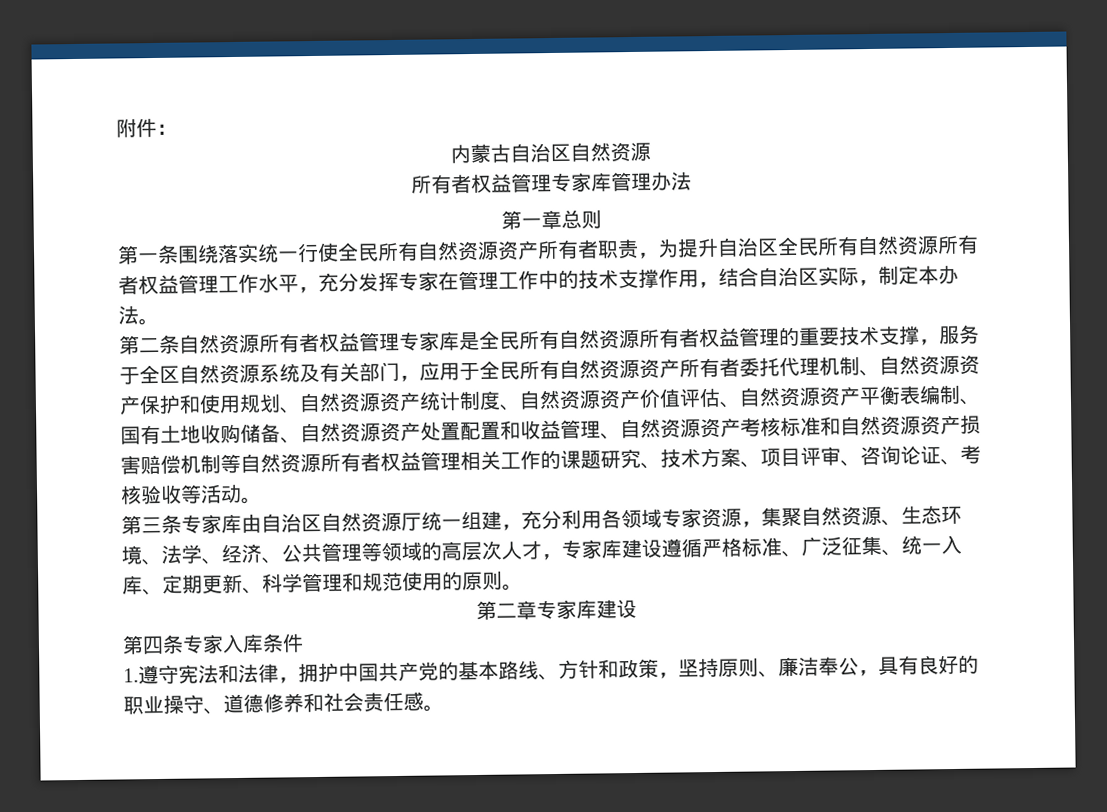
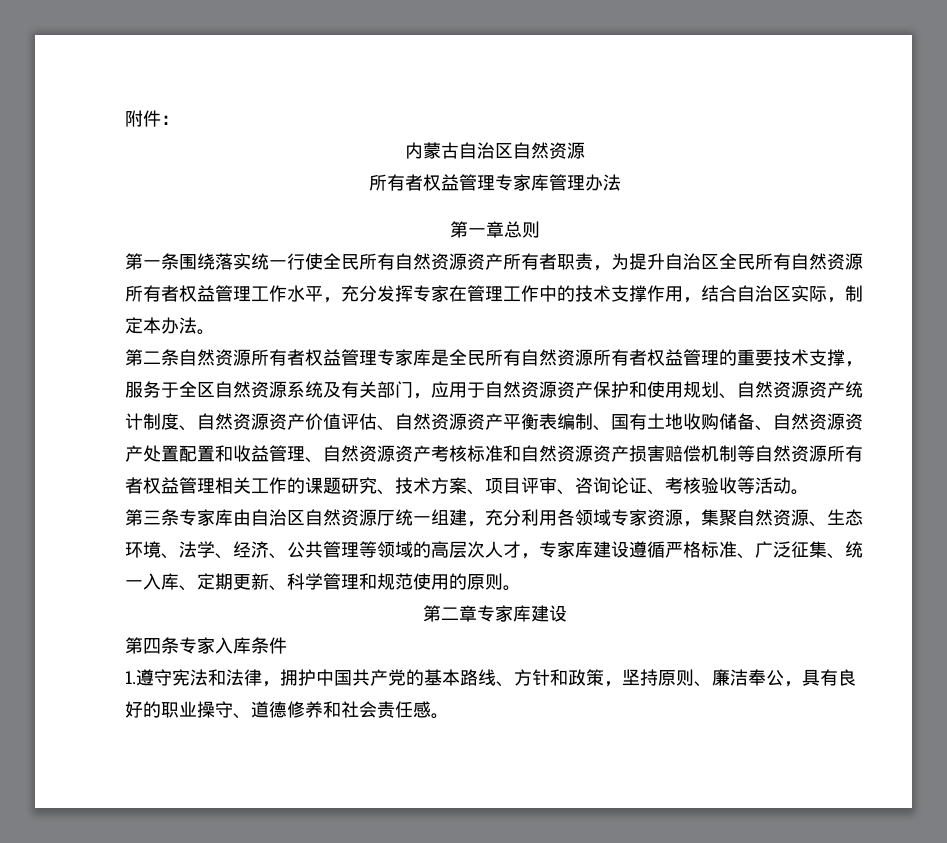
- 第二条自然资源所有者权益管理专家库是全民所有自然资源所有者权益管理的重要技术支撑，服务于全区自然资源系统及有关部门，应用于全民所有自然资源资产所有者委托代理机制、自然资源资产保护和使用规划、自然资源资产统计制度、自然资源资产价值评估、自然资源资产平衡表编制、国有土地收购储备、自然资源资产处置配置和收益管理、自然资源资产考核标准和自然资源资产损害赔偿机制等自然资源所有者权益管理相关工作的课题研究、技术方案、项目评审、咨询论证、考核验收等活动。
+ 第二条自然资源所有者权益管理专家库是全民所有自然资源所有者权益管理的重要技术支撑，服务于全区自然资源系统及有关部门，应用于自然资源资产保护和使用规划、自然资源资产统计制度、自然资源资产价值评估、自然资源资产平衡表编制、国有土地收购储备、自然资源资产处置配置和收益管理、自然资源资产考核标准和自然资源资产损害赔偿机制等自然资源所有者权益管理相关工作的课题研究、技术方案、项目评审、咨询论证、考核验收等活动。

